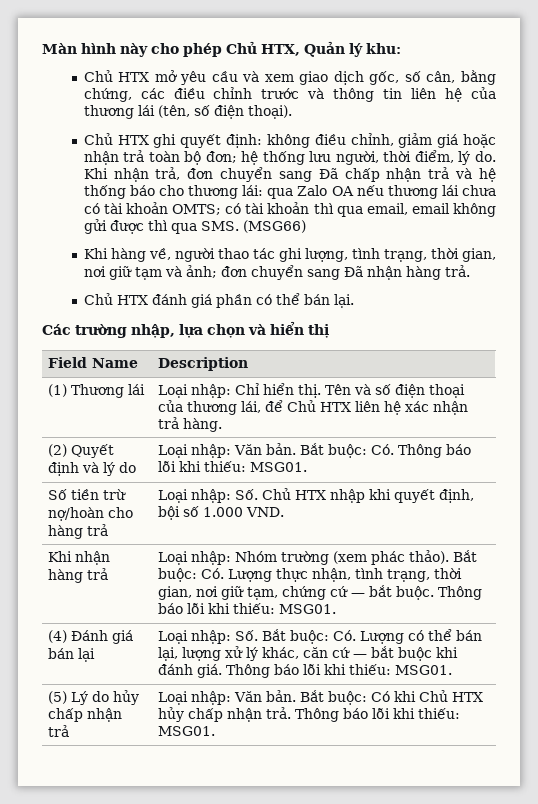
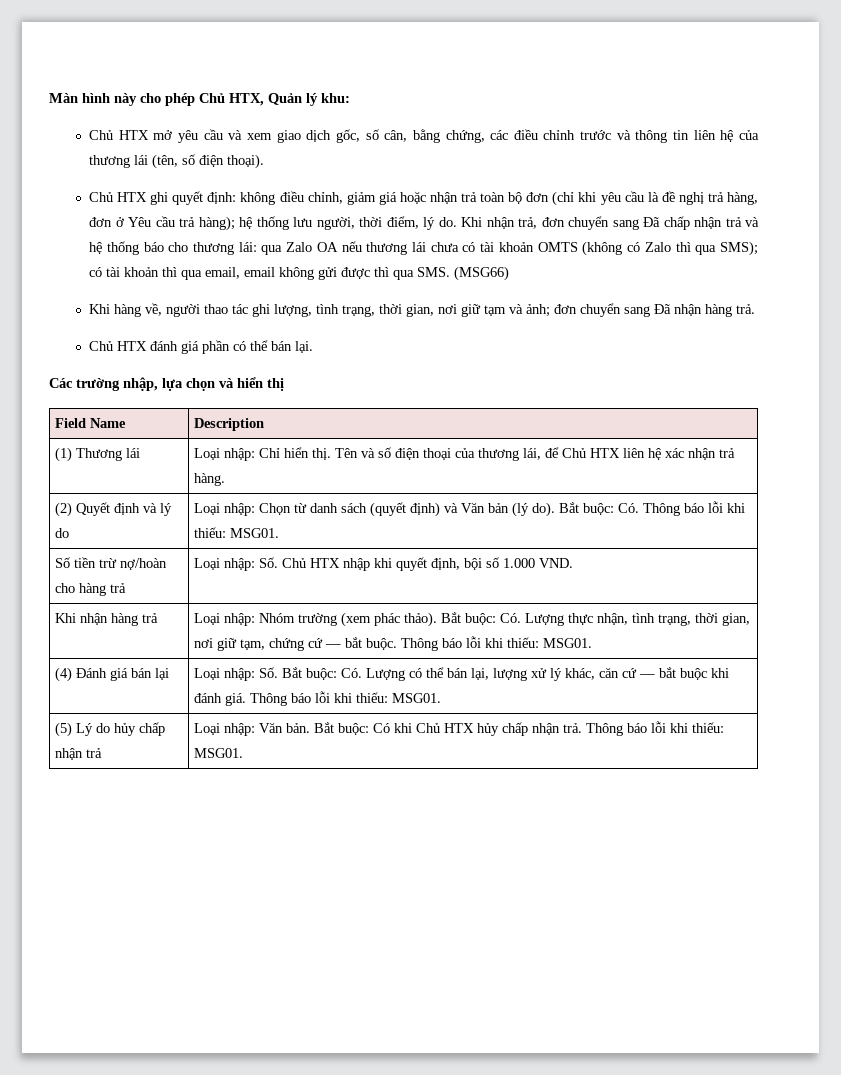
- Chủ HTX ghi quyết định: không điều chỉnh, giảm giá hoặc nhận trả toàn bộ đơn; hệ thống lưu người, thời điểm, lý do.
+ Chủ HTX ghi quyết định: không điều chỉnh, giảm giá hoặc nhận trả toàn bộ đơn (chỉ khi yêu cầu là đề nghị trả hàng, đơn ở Yêu cầu trả hàng); hệ thống lưu người, thời điểm, lý do.
- Khi nhận trả, đơn chuyển sang Đã chấp nhận trả và hệ thống báo cho thương lái: qua Zalo OA nếu thương lái chưa có tài khoản OMTS; có tài khoản thì qua email, email không gửi được thì qua SMS. (MSG66)
+ Khi nhận trả, đơn chuyển sang Đã chấp nhận trả và hệ thống báo cho thương lái: qua Zalo OA nếu thương lái chưa có tài khoản OMTS (không có Zalo thì qua SMS); có tài khoản thì qua email, email không gửi được thì qua SMS. (MSG66)
- (2) Quyết định và lý do | Loại nhập: Văn bản. Bắt buộc: Có. Thông báo lỗi khi thiếu: MSG01.
+ (2) Quyết định và lý do | Loại nhập: Chọn từ danh sách (quyết định) và Văn bản (lý do). Bắt buộc: Có. Thông báo lỗi khi thiếu: MSG01.

